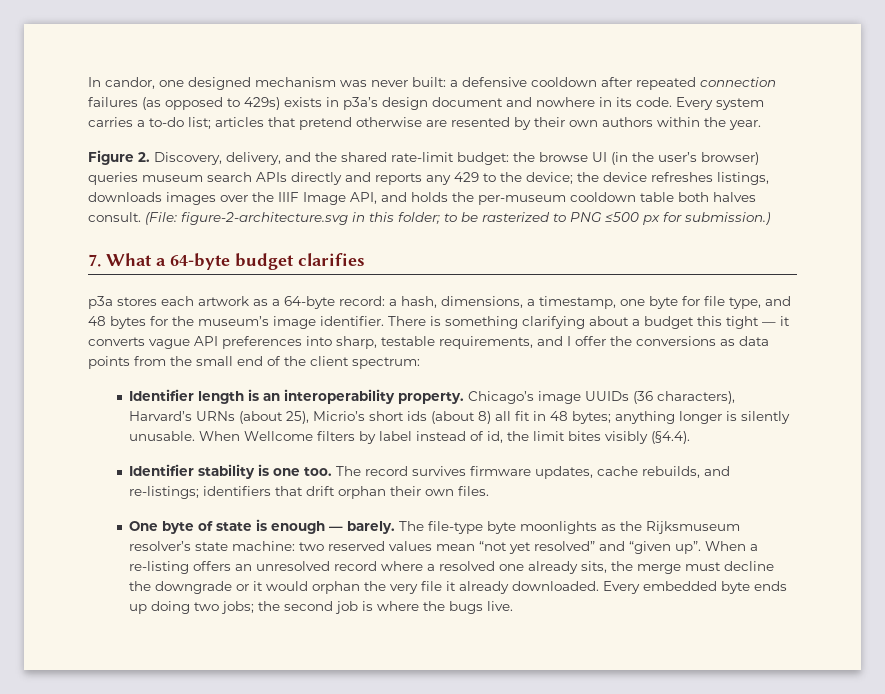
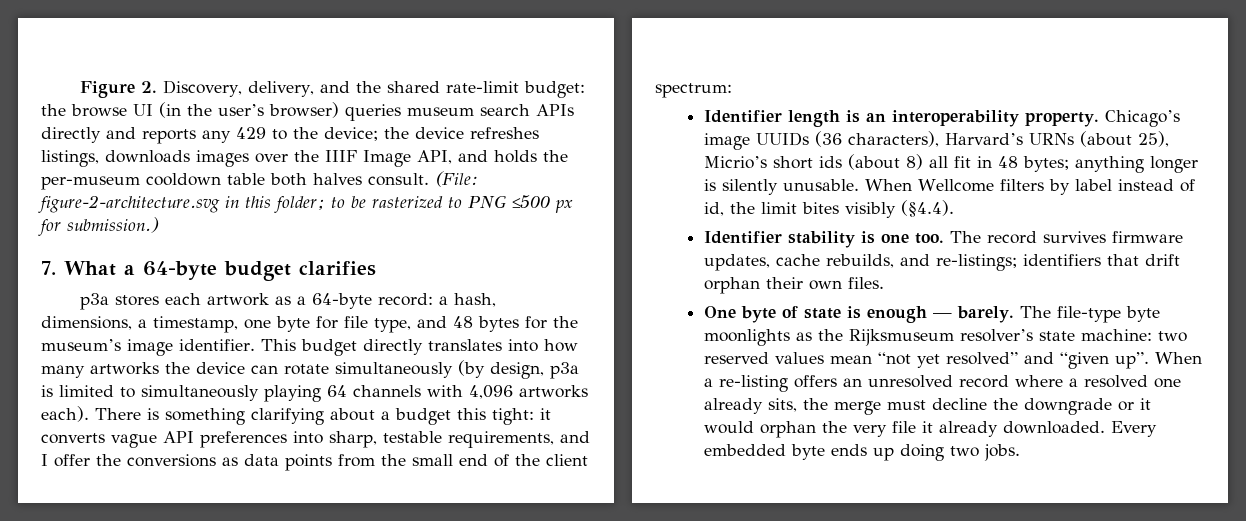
- In candor, one designed mechanism was never built: a defensive cooldown after repeated connection failures (as opposed to 429s) exists in p3a’s design document and nowhere in its code. Every system carries a to-do list; articles that pretend otherwise are resented by their own authors within the year.
+ This budget directly translates into how many artworks the device can rotate simultaneously (by design, p3a is limited to simultaneously playing 64 channels with 4,096 artworks each).
- There is something clarifying about a budget this tight — it converts vague API preferences into sharp, testable requirements, and I offer the conversions as data points from the small end of the client spectrum:
+ There is something clarifying about a budget this tight: it converts vague API preferences into sharp, testable requirements, and I offer the conversions as data points from the small end of the client spectrum:
- Every embedded byte ends up doing two jobs; the second job is where the bugs live.
+ Every embedded byte ends up doing two jobs.

